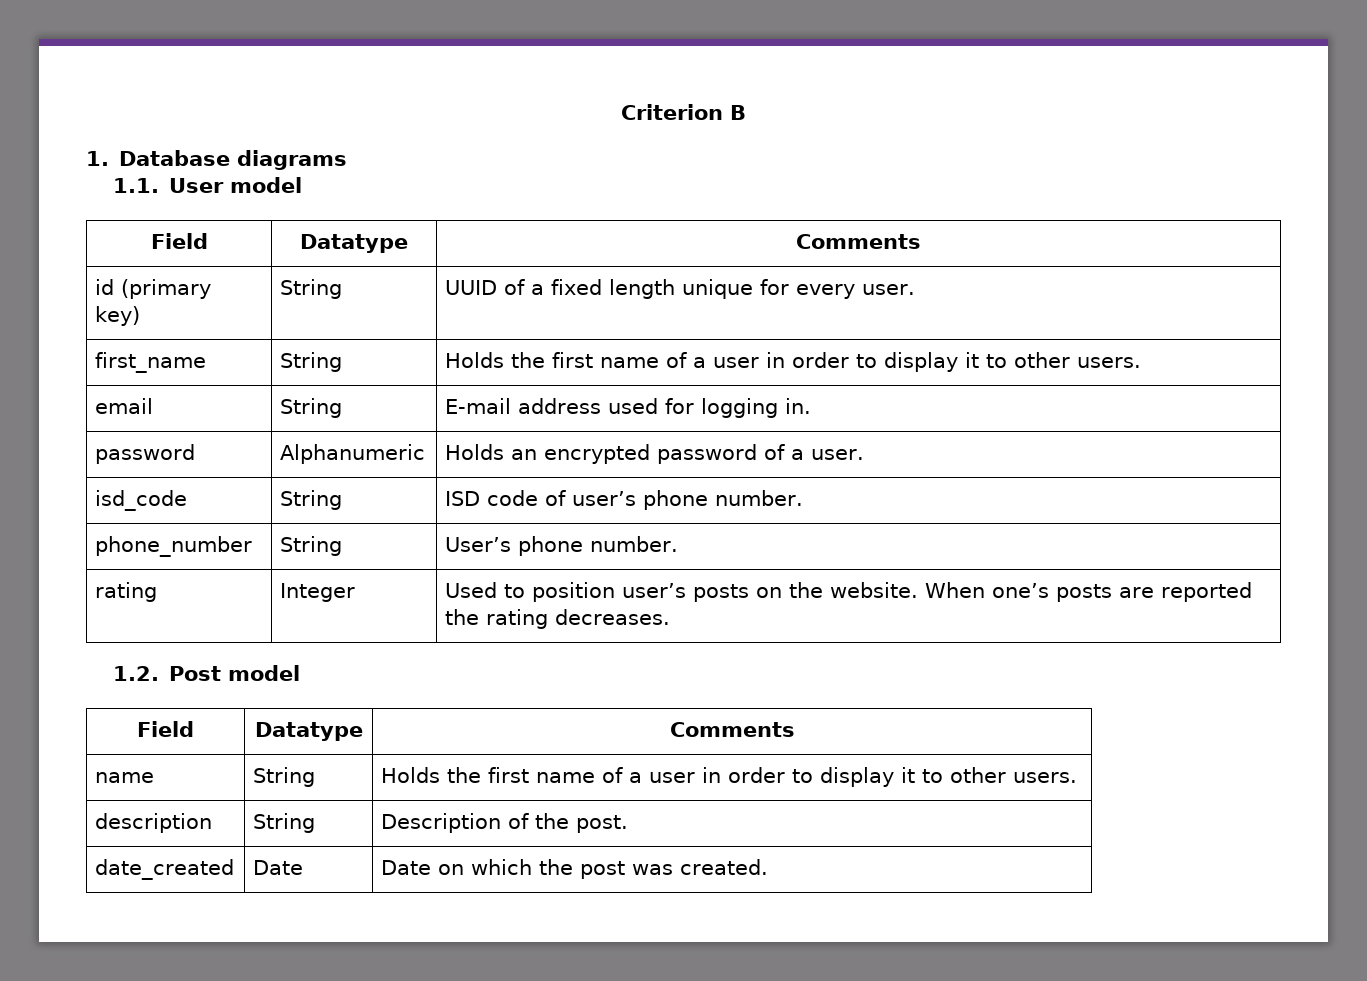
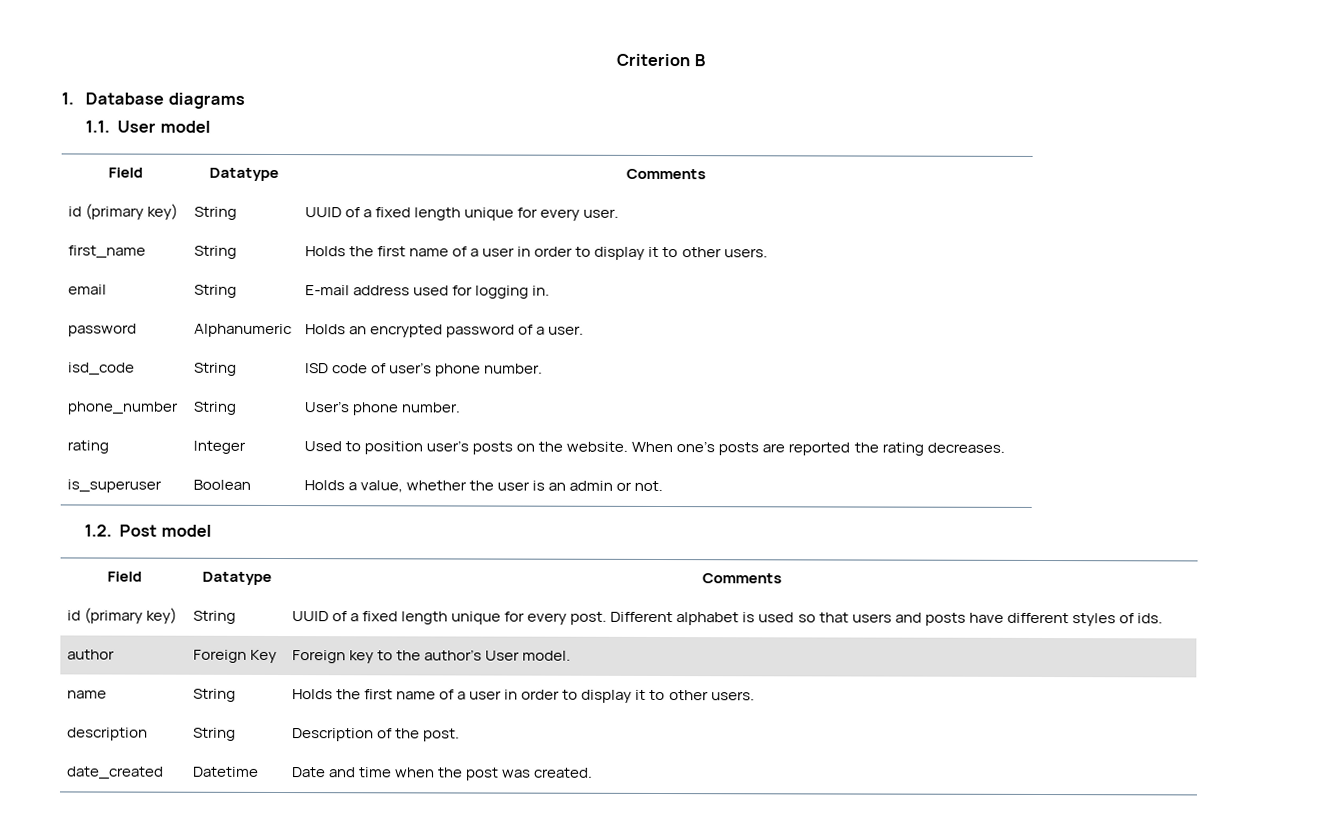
+ is_superuser | Boolean | Holds a value, whether the user is an admin or not.
+ id (primary key) | String | UUID of a fixed length unique for every post. Different alphabet is used so that users and posts have different styles of ids.
+ author | Foreign Key | Foreign key to the author’s User model.
- date_created | Date | Date on which the post was created.
+ date_created | Datetime | Date and time when the post was created.

